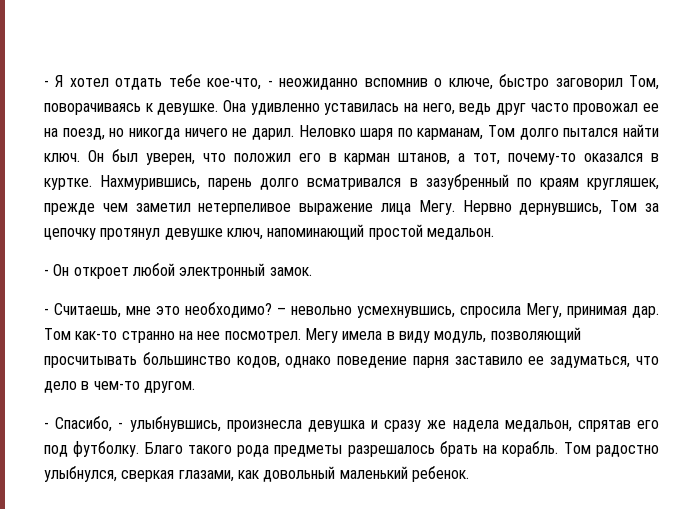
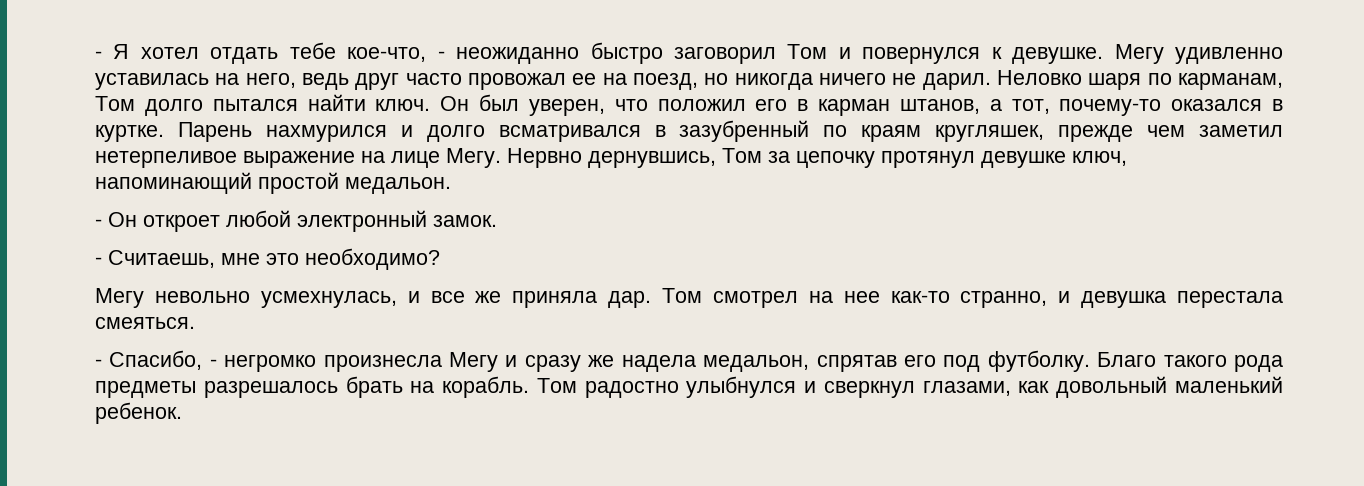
- - Я хотел отдать тебе кое-что, - неожиданно вспомнив о ключе, быстро заговорил Том, поворачиваясь к девушке.
+ - Я хотел отдать тебе кое-что, - неожиданно быстро заговорил Том и повернулся к девушке.
- Она удивленно уставилась на него, ведь друг часто провожал ее на поезд, но никогда ничего не дарил.
+ Мегу удивленно уставилась на него, ведь друг часто провожал ее на поезд, но никогда ничего не дарил.
- Нахмурившись, парень долго всматривался в зазубренный по краям кругляшек, прежде чем заметил нетерпеливое выражение лица Мегу.
+ Парень нахмурился и долго всматривался в зазубренный по краям кругляшек, прежде чем заметил нетерпеливое выражение на лице Мегу.
- - Считаешь, мне это необходимо? – невольно усмехнувшись, спросила Мегу, принимая дар. Том как-то странно на нее посмотрел. Мегу имела в виду модуль, позволяющий просчитывать большинство кодов, однако поведение парня заставило ее задуматься, что дело в чем-то другом.
+ - Считаешь, мне это необходимо?
+ Мегу невольно усмехнулась, и все же приняла дар. Том смотрел на нее как-то странно, и девушка перестала смеяться.
- - Спасибо, - улыбнувшись, произнесла девушка и сразу же надела медальон, спрятав его под футболку.
+ - Спасибо, - негромко произнесла Мегу и сразу же надела медальон, спрятав его под футболку.
- Том радостно улыбнулся, сверкая глазами, как довольный маленький ребенок.
+ Том радостно улыбнулся и сверкнул глазами, как довольный маленький ребенок.

